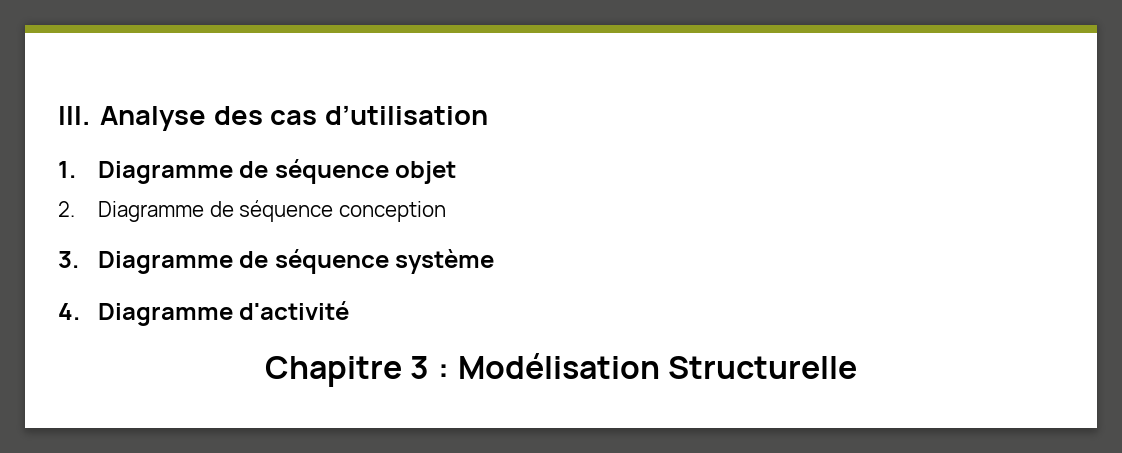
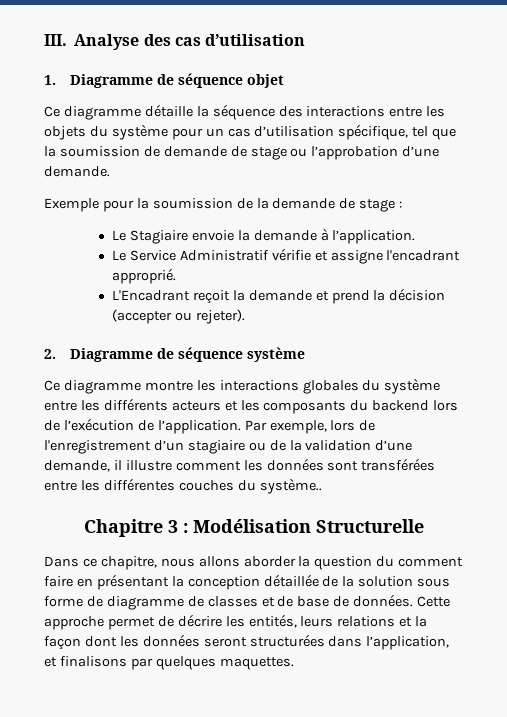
- 2. Diagramme de séquence conception
- 3. Diagramme de séquence système
- 4. Diagramme d'activité
+ Ce diagramme détaille la séquence des interactions entre les objets du système pour un cas d’utilisation spécifique, tel que la soumission de demande de stage ou l’approbation d’une demande.
+ Exemple pour la soumission de la demande de stage :
+ Le Stagiaire envoie la demande à l’application.
+ Le Service Administratif vérifie et assigne l'encadrant approprié.
+ L'Encadrant reçoit la demande et prend la décision (accepter ou rejeter).
+ 2. Diagramme de séquence système
+ Ce diagramme montre les interactions globales du système entre les différents acteurs et les composants du backend lors de l’exécution de l’application. Par exemple, lors de l'enregistrement d’un stagiaire ou de la validation d’une demande, il illustre comment les données sont transférées entre les différentes couches du système..
+ Dans ce chapitre, nous allons aborder la question du comment faire en présentant la conception détaillée de la solution sous forme de diagramme de classes et de base de données. Cette approche permet de décrire les entités, leurs relations et la façon dont les données seront structurées dans l’application, et finalisons par quelques maquettes.

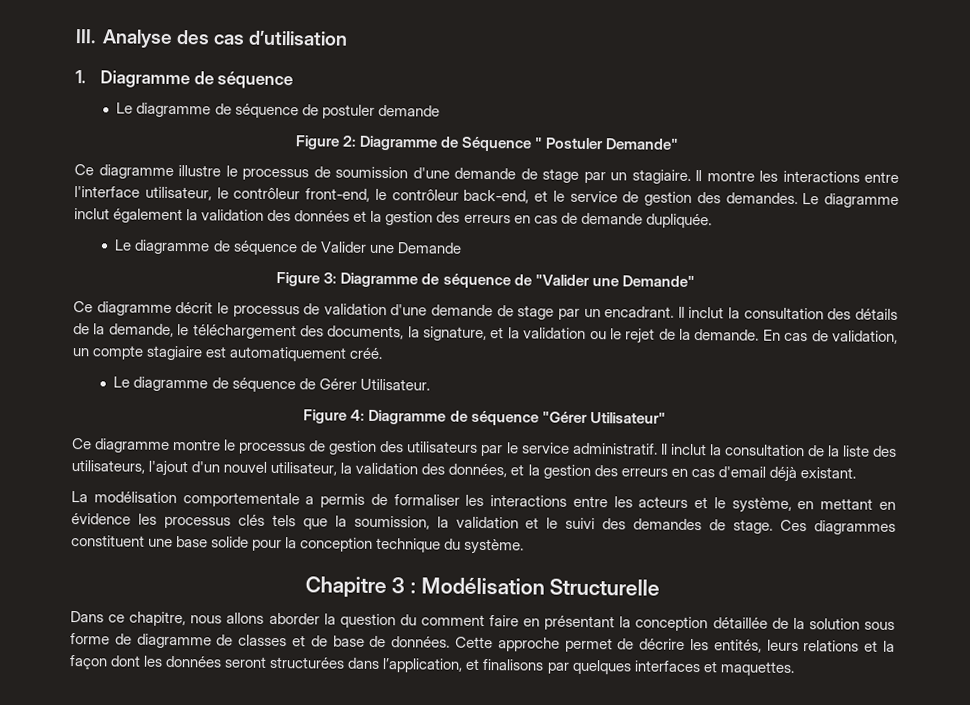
- 1. Diagramme de séquence objet
- Ce diagramme détaille la séquence des interactions entre les objets du système pour un cas d’utilisation spécifique, tel que la soumission de demande de stage ou l’approbation d’une demande.
- Exemple pour la soumission de la demande de stage :
- Le Stagiaire envoie la demande à l’application.
- Le Service Administratif vérifie et assigne l'encadrant approprié.
- L'Encadrant reçoit la demande et prend la décision (accepter ou rejeter).
- 2. Diagramme de séquence système
+ 1. Diagramme de séquence
+ Le diagramme de séquence de postuler demande
+ Figure 2: Diagramme de Séquence " Postuler Demande"
+ Ce diagramme illustre le processus de soumission d'une demande de stage par un stagiaire. Il montre les interactions entre l'interface utilisateur, le contrôleur front-end, le contrôleur back-end, et le service de gestion des demandes. Le diagramme inclut également la validation des données et la gestion des erreurs en cas de demande dupliquée.
+ Le diagramme de séquence de Valider une Demande
+ Figure 3: Diagramme de séquence de "Valider une Demande"
+ Ce diagramme décrit le processus de validation d'une demande de stage par un encadrant. Il inclut la consultation des détails de la demande, le téléchargement des documents, la signature, et la validation ou le rejet de la demande. En cas de validation, un compte stagiaire est automatiquement créé.
+ Le diagramme de séquence de Gérer Utilisateur.
+ Figure 4: Diagramme de séquence "Gérer Utilisateur"
- Ce diagramme montre les interactions globales du système entre les différents acteurs et les composants du backend lors de l’exécution de l’application. Par exemple, lors de l'enregistrement d’un stagiaire ou de la validation d’une demande, il illustre comment les données sont transférées entre les différentes couches du système..
+ Ce diagramme montre le processus de gestion des utilisateurs par le service administratif. Il inclut la consultation de la liste des utilisateurs, l'ajout d'un nouvel utilisateur, la validation des données, et la gestion des erreurs en cas d'email déjà existant.
+ La modélisation comportementale a permis de formaliser les interactions entre les acteurs et le système, en mettant en évidence les processus clés tels que la soumission, la validation et le suivi des demandes de stage. Ces diagrammes constituent une base solide pour la conception technique du système.
- Cette approche permet de décrire les entités, leurs relations et la façon dont les données seront structurées dans l’application, et finalisons par quelques maquettes.
+ Cette approche permet de décrire les entités, leurs relations et la façon dont les données seront structurées dans l’application, et finalisons par quelques interfaces et maquettes.

